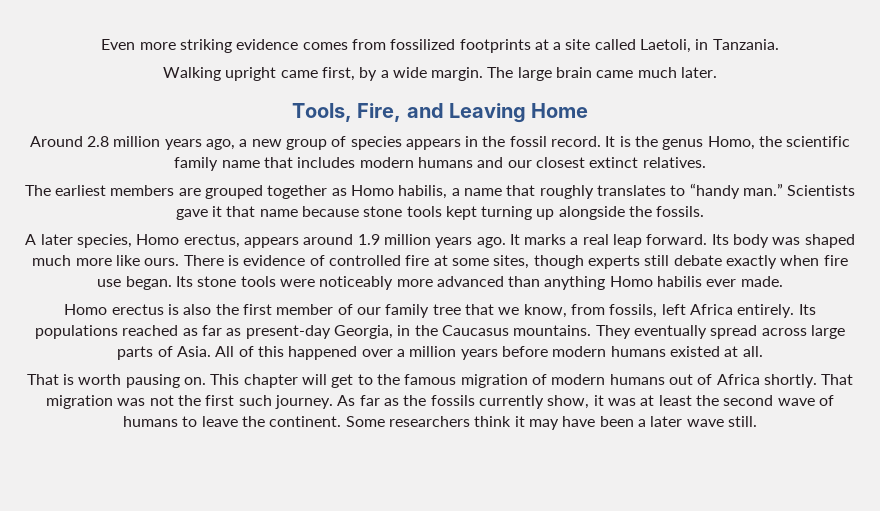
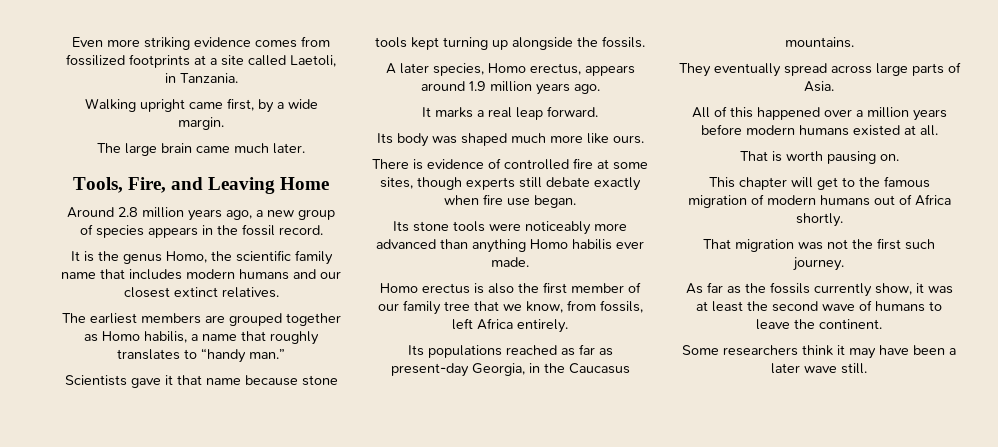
- Walking upright came first, by a wide margin. The large brain came much later.
+ Walking upright came first, by a wide margin.
+ The large brain came much later.
- Around 2.8 million years ago, a new group of species appears in the fossil record. It is the genus Homo, the scientific family name that includes modern humans and our closest extinct relatives.
+ Around 2.8 million years ago, a new group of species appears in the fossil record.
+ It is the genus Homo, the scientific family name that includes modern humans and our closest extinct relatives.
- The earliest members are grouped together as Homo habilis, a name that roughly translates to “handy man.” Scientists gave it that name because stone tools kept turning up alongside the fossils.
+ The earliest members are grouped together as Homo habilis, a name that roughly translates to “handy man.”
+ Scientists gave it that name because stone tools kept turning up alongside the fossils.
- A later species, Homo erectus, appears around 1.9 million years ago. It marks a real leap forward. Its body was shaped much more like ours. There is evidence of controlled fire at some sites, though experts still debate exactly when fire use began. Its stone tools were noticeably more advanced than anything Homo habilis ever made.
+ A later species, Homo erectus, appears around 1.9 million years ago.
+ It marks a real leap forward.
+ Its body was shaped much more like ours.
+ There is evidence of controlled fire at some sites, though experts still debate exactly when fire use began.
+ Its stone tools were noticeably more advanced than anything Homo habilis ever made.
- Homo erectus is also the first member of our family tree that we know, from fossils, left Africa entirely. Its populations reached as far as present-day Georgia, in the Caucasus mountains. They eventually spread across large parts of Asia. All of this happened over a million years before modern humans existed at all.
+ Homo erectus is also the first member of our family tree that we know, from fossils, left Africa entirely.
+ Its populations reached as far as present-day Georgia, in the Caucasus mountains.
+ They eventually spread across large parts of Asia.
+ All of this happened over a million years before modern humans existed at all.
- That is worth pausing on. This chapter will get to the famous migration of modern humans out of Africa shortly. That migration was not the first such journey. As far as the fossils currently show, it was at least the second wave of humans to leave the continent. Some researchers think it may have been a later wave still.
+ That is worth pausing on.
+ This chapter will get to the famous migration of modern humans out of Africa shortly.
+ That migration was not the first such journey.
+ As far as the fossils currently show, it was at least the second wave of humans to leave the continent.
+ Some researchers think it may have been a later wave still.

